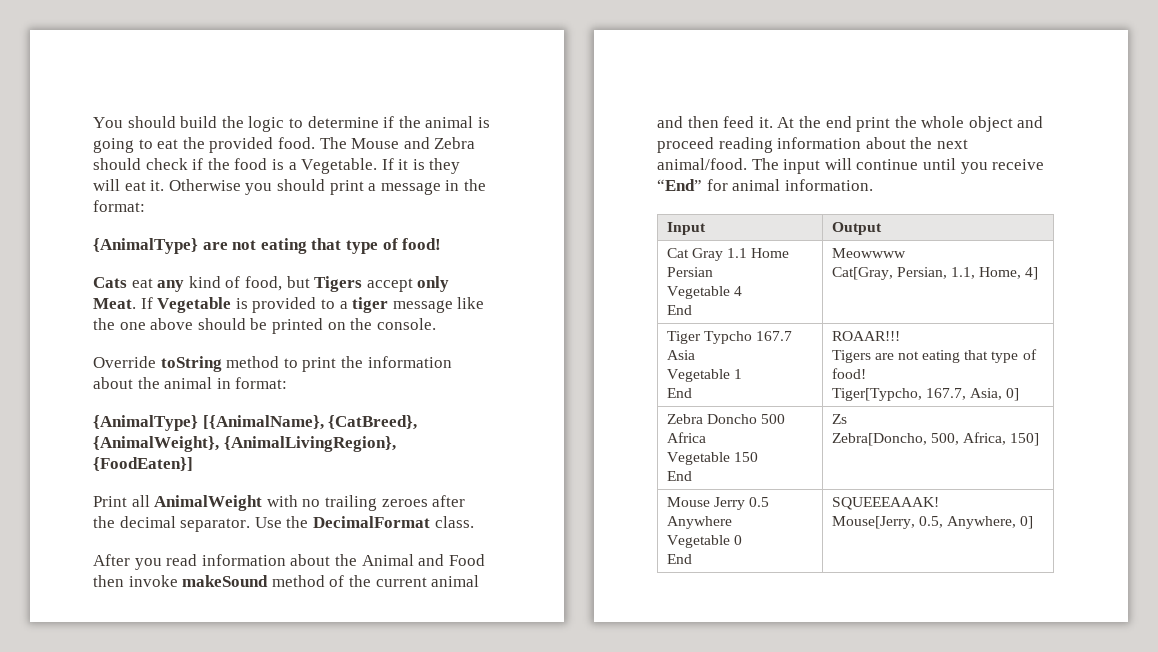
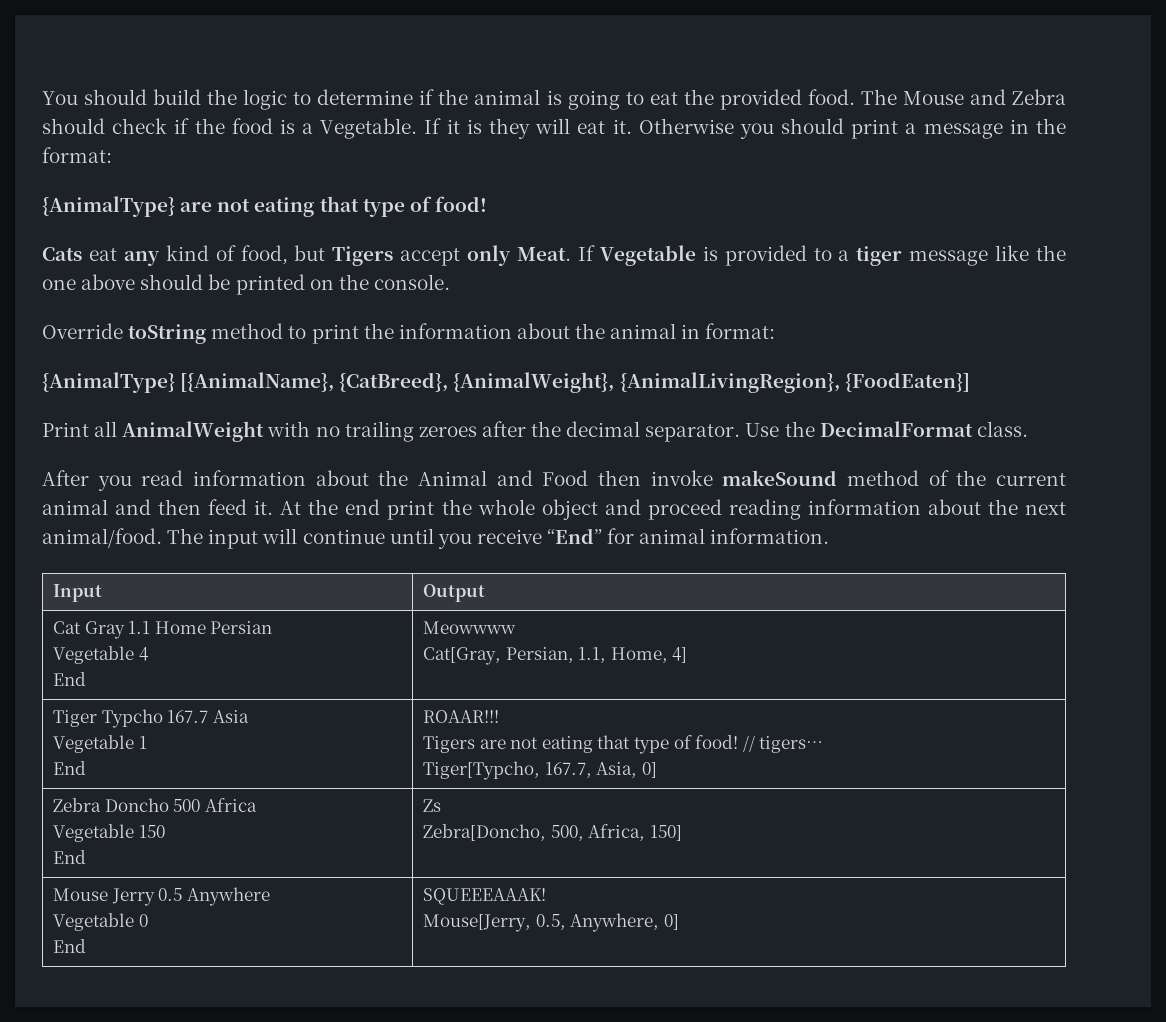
  Tiger Typcho 167.7 Asia
  Vegetable 1
  End | ROAAR!!!
- Tigers are not eating that type of food!
+ Tigers are not eating that type of food! // tigers…

